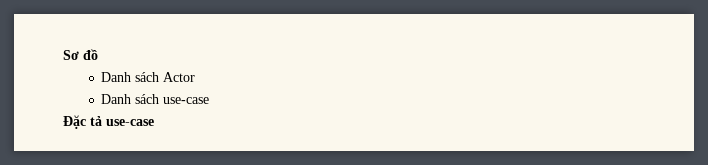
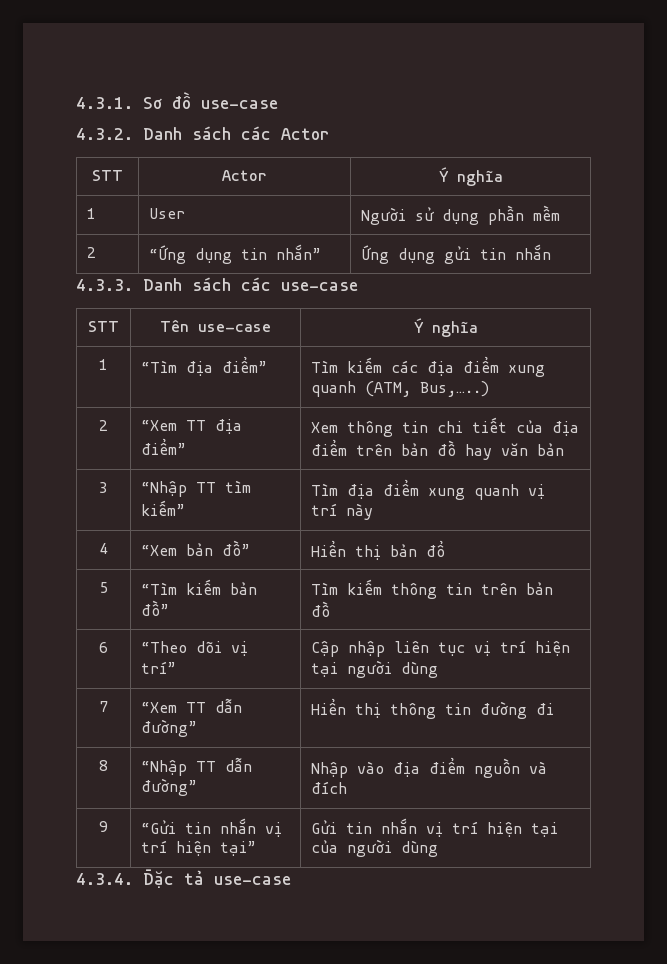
- Sơ đồ
- Danh sách Actor
- Danh sách use-case
- Đặc tả use-case
+ 4.3.1. Sơ đồ use-case
+ 4.3.2. Danh sách các Actor
+ STT | Actor | Ý nghĩa
+ 1 | User | Người sử dụng phần mềm
+ 2 | “Ứng dụng tin nhắn” | Ứng dụng gửi tin nhắn
+ 4.3.3. Danh sách các use-case
+ STT | Tên use-case | Ý nghĩa
+ 1 | “Tìm địa điểm” | Tìm kiếm các địa điểm xung quanh (ATM, Bus,…..)
+ 2 | “Xem TT địa điểm” | Xem thông tin chi tiết của địa điểm trên bản đồ hay văn bản
+ 3 | “Nhập TT tìm kiếm” | Tìm địa điểm xung quanh vị trí này
+ 4 | “Xem bản đồ” | Hiển thị bản đổ
+ 5 | “Tìm kiếm bản đồ” | Tìm kiếm thông tin trên bản đồ
+ 6 | “Theo dõi vị trí” | Cập nhập liên tục vị trí hiện tại người dùng
+ 7 | “Xem TT dẫn đường” | Hiển thị thông tin đường đi
+ 8 | “Nhập TT dẫn đường” | Nhập vào địa điểm nguồn và đích
+ 9 | “Gửi tin nhắn vị trí hiện tại” | Gửi tin nhắn vị trí hiện tại của người dùng
+ 4.3.4. Đặc tả use-case

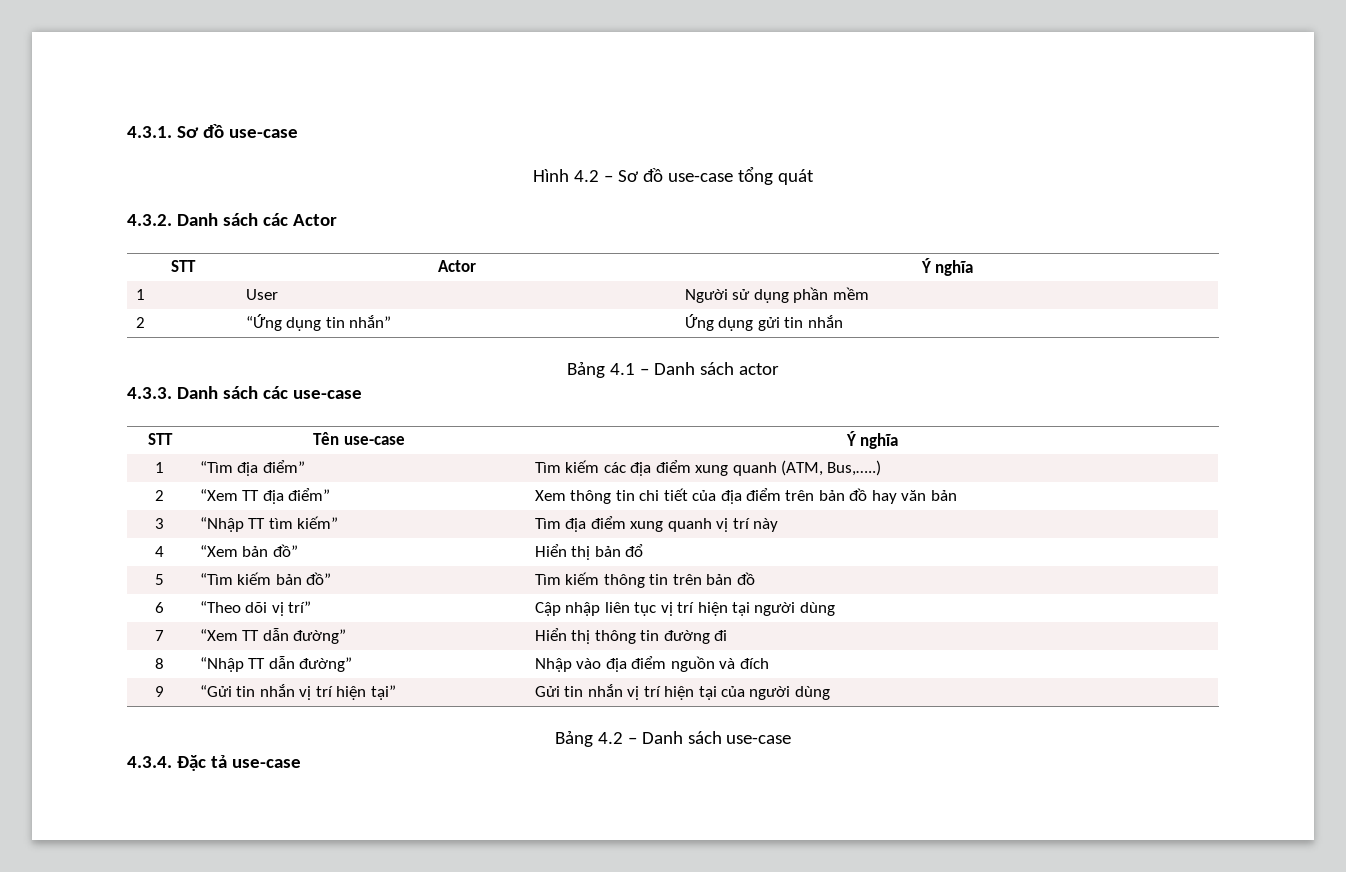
+ Hình 4.2 – Sơ đồ use-case tổng quát
+ Bảng 4.1 – Danh sách actor
+ Bảng 4.2 – Danh sách use-case

